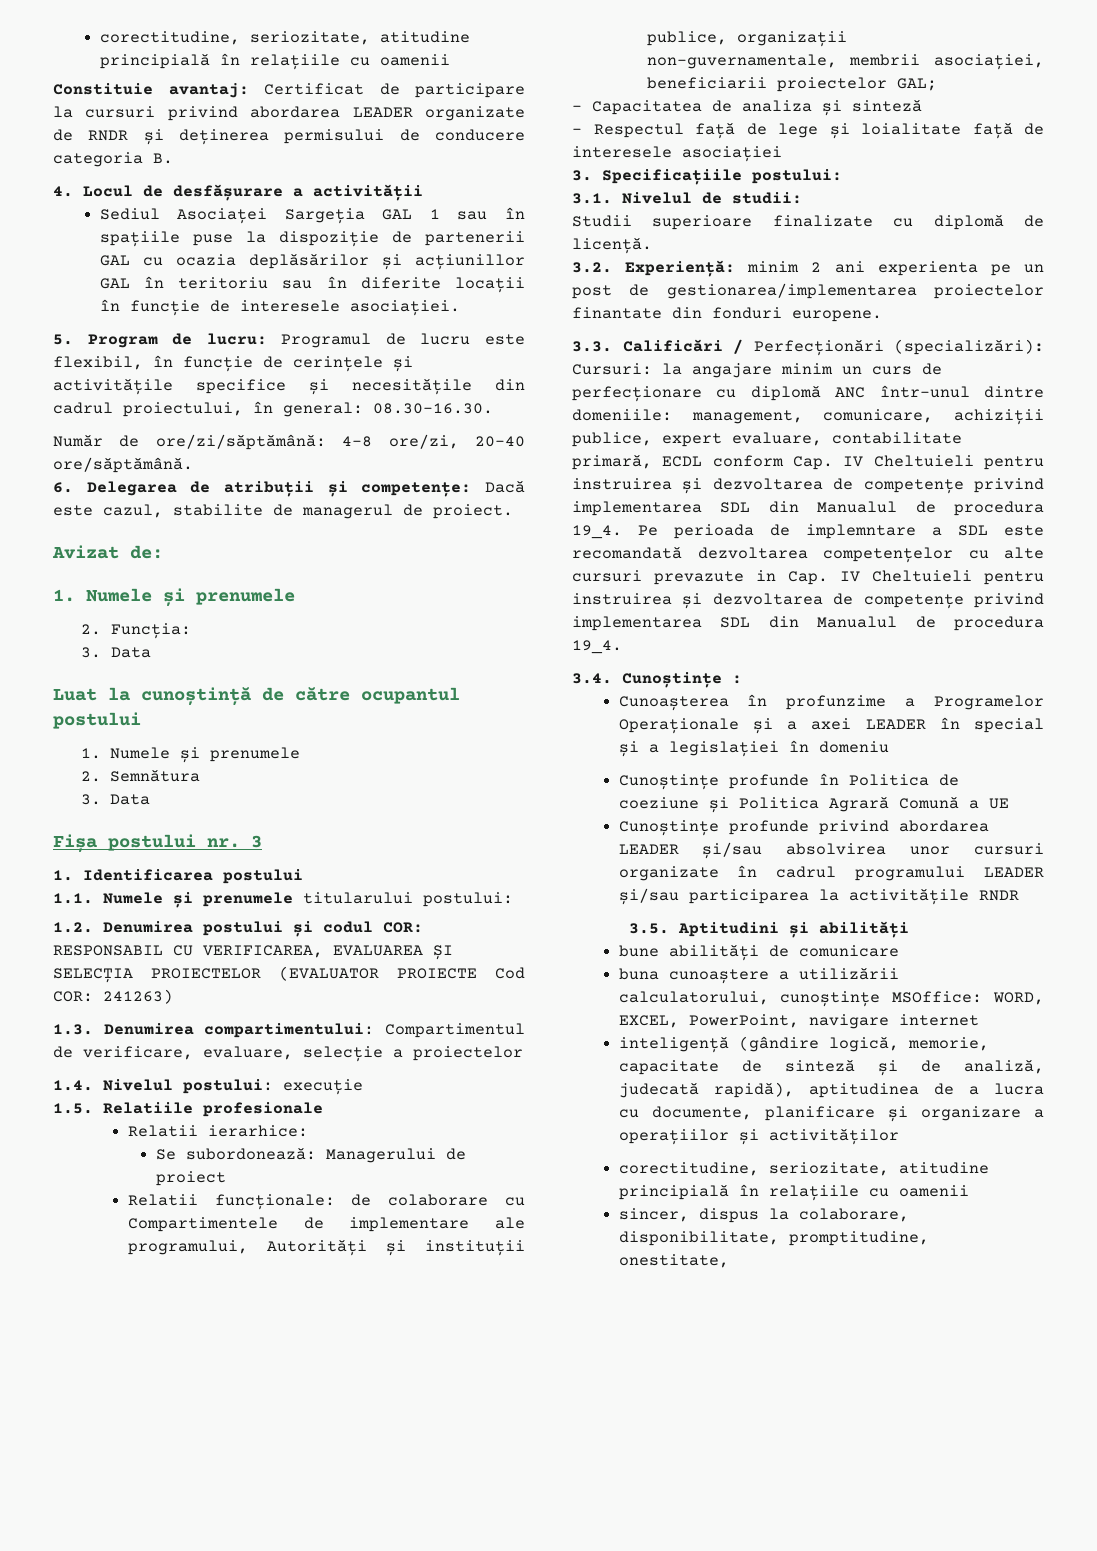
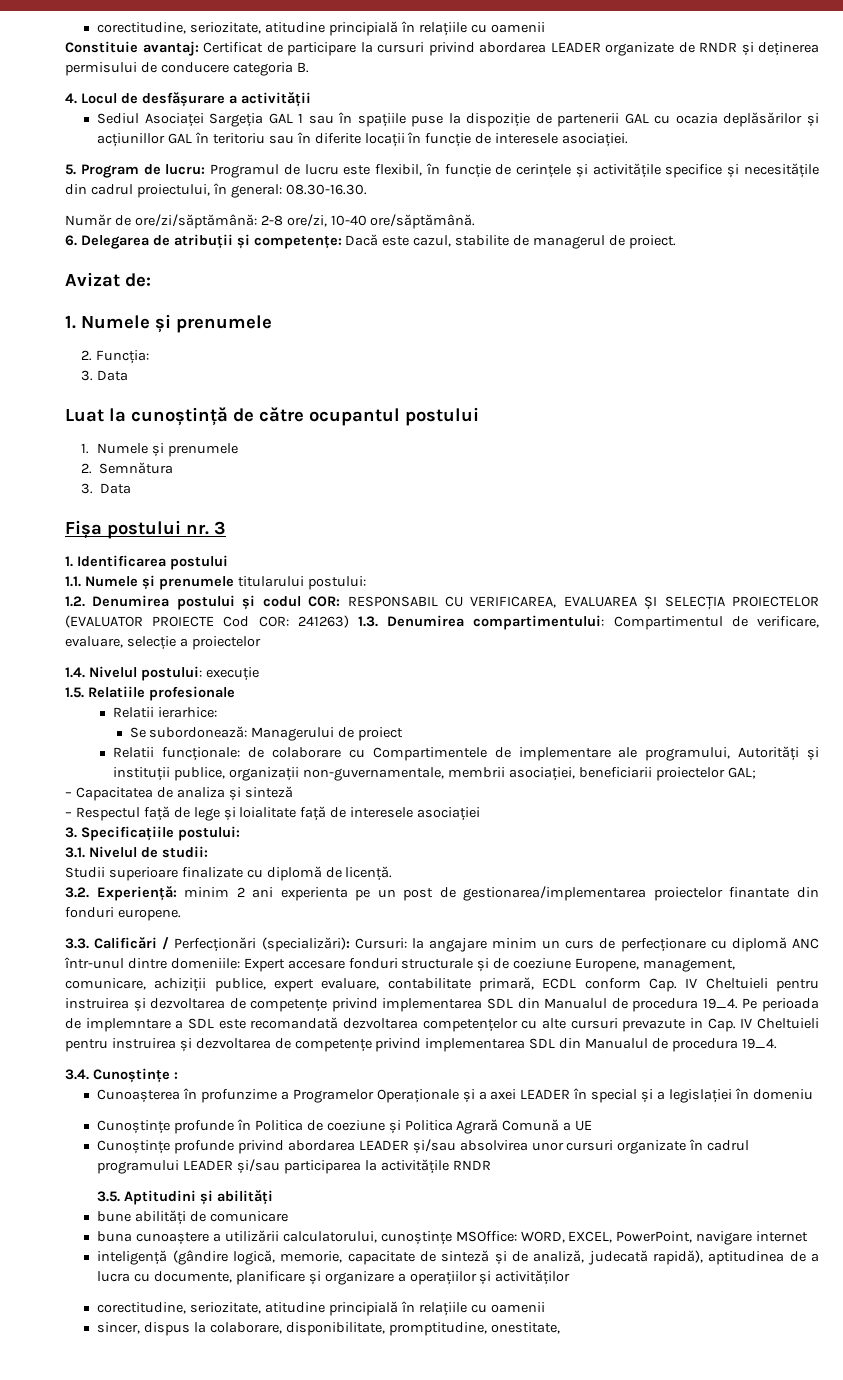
- Număr de ore/zi/săptămână: 4-8 ore/zi, 20-40 ore/săptămână.
+ Număr de ore/zi/săptămână: 2-8 ore/zi, 10-40 ore/săptămână.
- 1.2. Denumirea postului și codul COR: RESPONSABIL CU VERIFICAREA, EVALUAREA ȘI SELECȚIA PROIECTELOR (EVALUATOR PROIECTE Cod COR: 241263)
- 1.3. Denumirea compartimentului: Compartimentul de verificare, evaluare, selecție a proiectelor
+ 1.2. Denumirea postului și codul COR: RESPONSABIL CU VERIFICAREA, EVALUAREA ȘI SELECȚIA PROIECTELOR (EVALUATOR PROIECTE Cod COR: 241263) 1.3. Denumirea compartimentului: Compartimentul de verificare, evaluare, selecție a proiectelor
- 3.3. Calificări / Perfecționări (specializări): Cursuri: la angajare minim un curs de perfecționare cu diplomă ANC într-unul dintre domeniile: management, comunicare, achiziții publice, expert evaluare, contabilitate primară, ECDL conform Cap. IV Cheltuieli pentru instruirea și dezvoltarea de competențe privind implementarea SDL din Manualul de procedura 19_4.
+ 3.3. Calificări / Perfecționări (specializări): Cursuri: la angajare minim un curs de perfecționare cu diplomă ANC într-unul dintre domeniile: Expert accesare fonduri structurale și de coeziune Europene, management, comunicare, achiziții publice, expert evaluare, contabilitate primară, ECDL conform Cap. IV Cheltuieli pentru instruirea și dezvoltarea de competențe privind implementarea SDL din Manualul de procedura 19_4.

